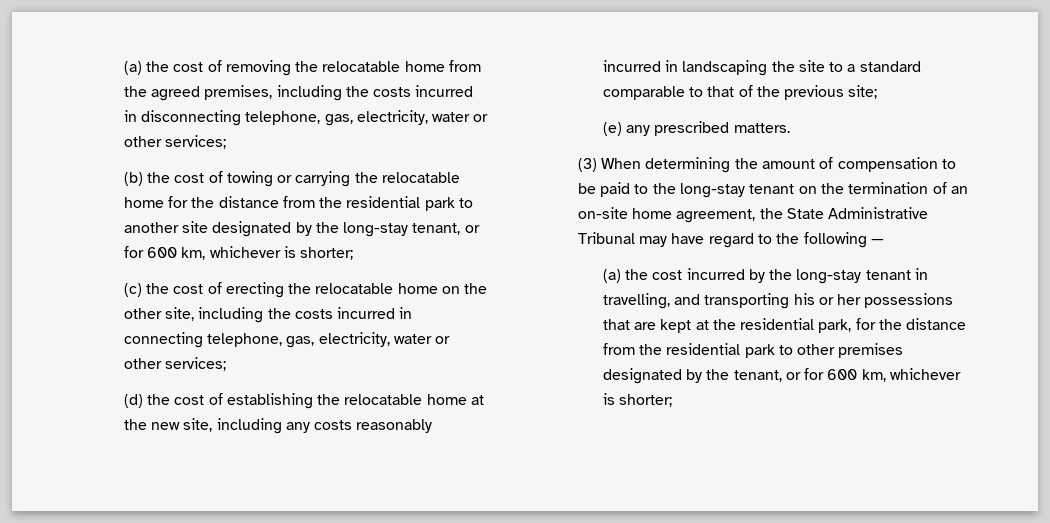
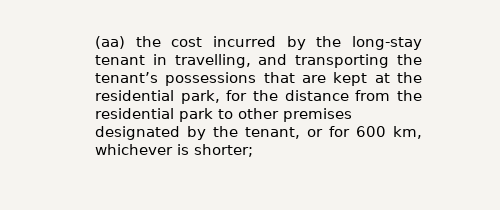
- (a) the cost of removing the relocatable home from the agreed premises, including the costs incurred in disconnecting telephone, gas, electricity, water or other services;
- (b) the cost of towing or carrying the relocatable home for the distance from the residential park to another site designated by the long-stay tenant, or for 600 km, whichever is shorter;
- (c) the cost of erecting the relocatable home on the other site, including the costs incurred in connecting telephone, gas, electricity, water or other services;
- (d) the cost of establishing the relocatable home at the new site, including any costs reasonably incurred in landscaping the site to a standard comparable to that of the previous site;
- (e) any prescribed matters.
- (3) When determining the amount of compensation to be paid to the long-stay tenant on the termination of an on-site home agreement, the State Administrative Tribunal may have regard to the following —
- (a) the cost incurred by the long-stay tenant in travelling, and transporting his or her possessions that are kept at the residential park, for the distance from the residential park to other premises designated by the tenant, or for 600 km, whichever is shorter;
+ (aa) the cost incurred by the long-stay tenant in travelling, and transporting the tenant’s possessions that are kept at the residential park, for the distance from the residential park to other premises designated by the tenant, or for 600 km, whichever is shorter;

